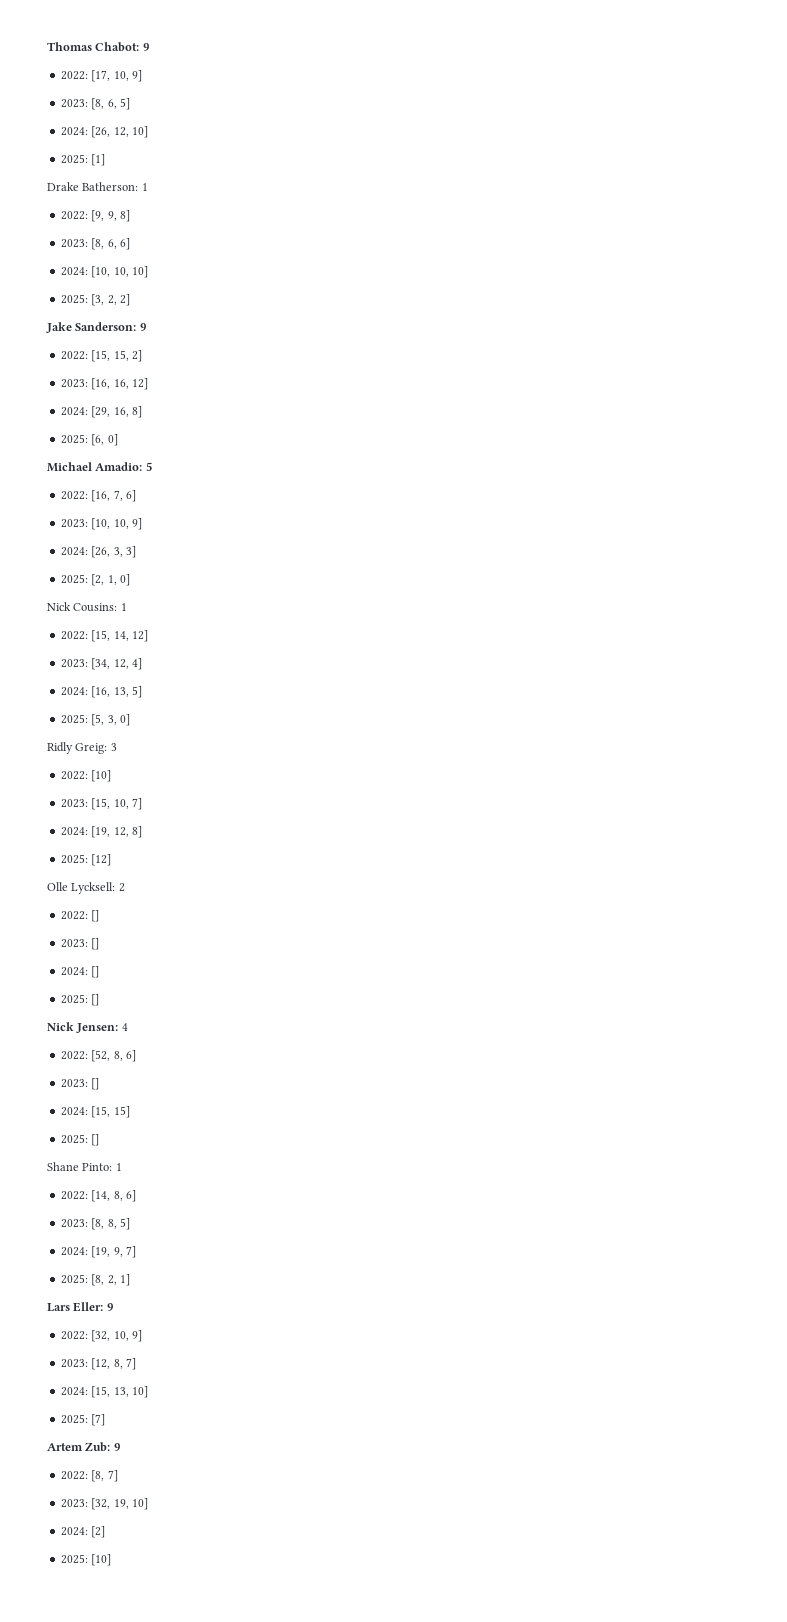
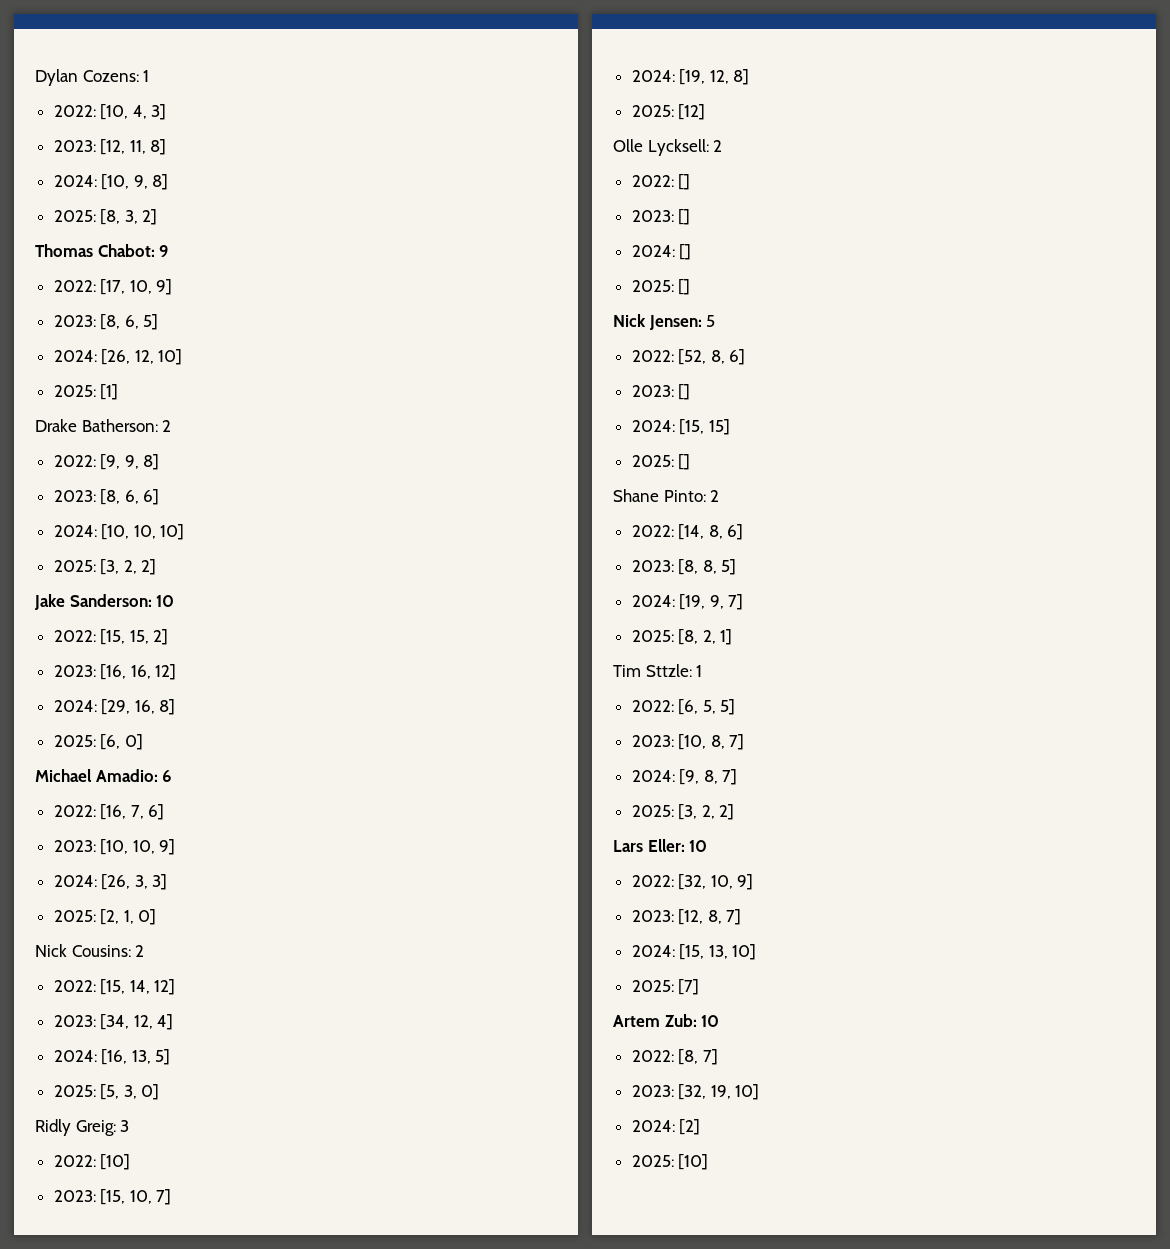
+ Dylan Cozens: 1
+ 2022: [10, 4, 3]
+ 2023: [12, 11, 8]
+ 2024: [10, 9, 8]
+ 2025: [8, 3, 2]
- Drake Batherson: 1
+ Drake Batherson: 2
- Jake Sanderson: 9
+ Jake Sanderson: 10
- Michael Amadio: 5
+ Michael Amadio: 6
- Nick Cousins: 1
+ Nick Cousins: 2
- Nick Jensen: 4
+ Nick Jensen: 5
- Shane Pinto: 1
+ Shane Pinto: 2
+ Tim Sttzle: 1
+ 2022: [6, 5, 5]
+ 2023: [10, 8, 7]
+ 2024: [9, 8, 7]
+ 2025: [3, 2, 2]
- Lars Eller: 9
+ Lars Eller: 10
- Artem Zub: 9
+ Artem Zub: 10

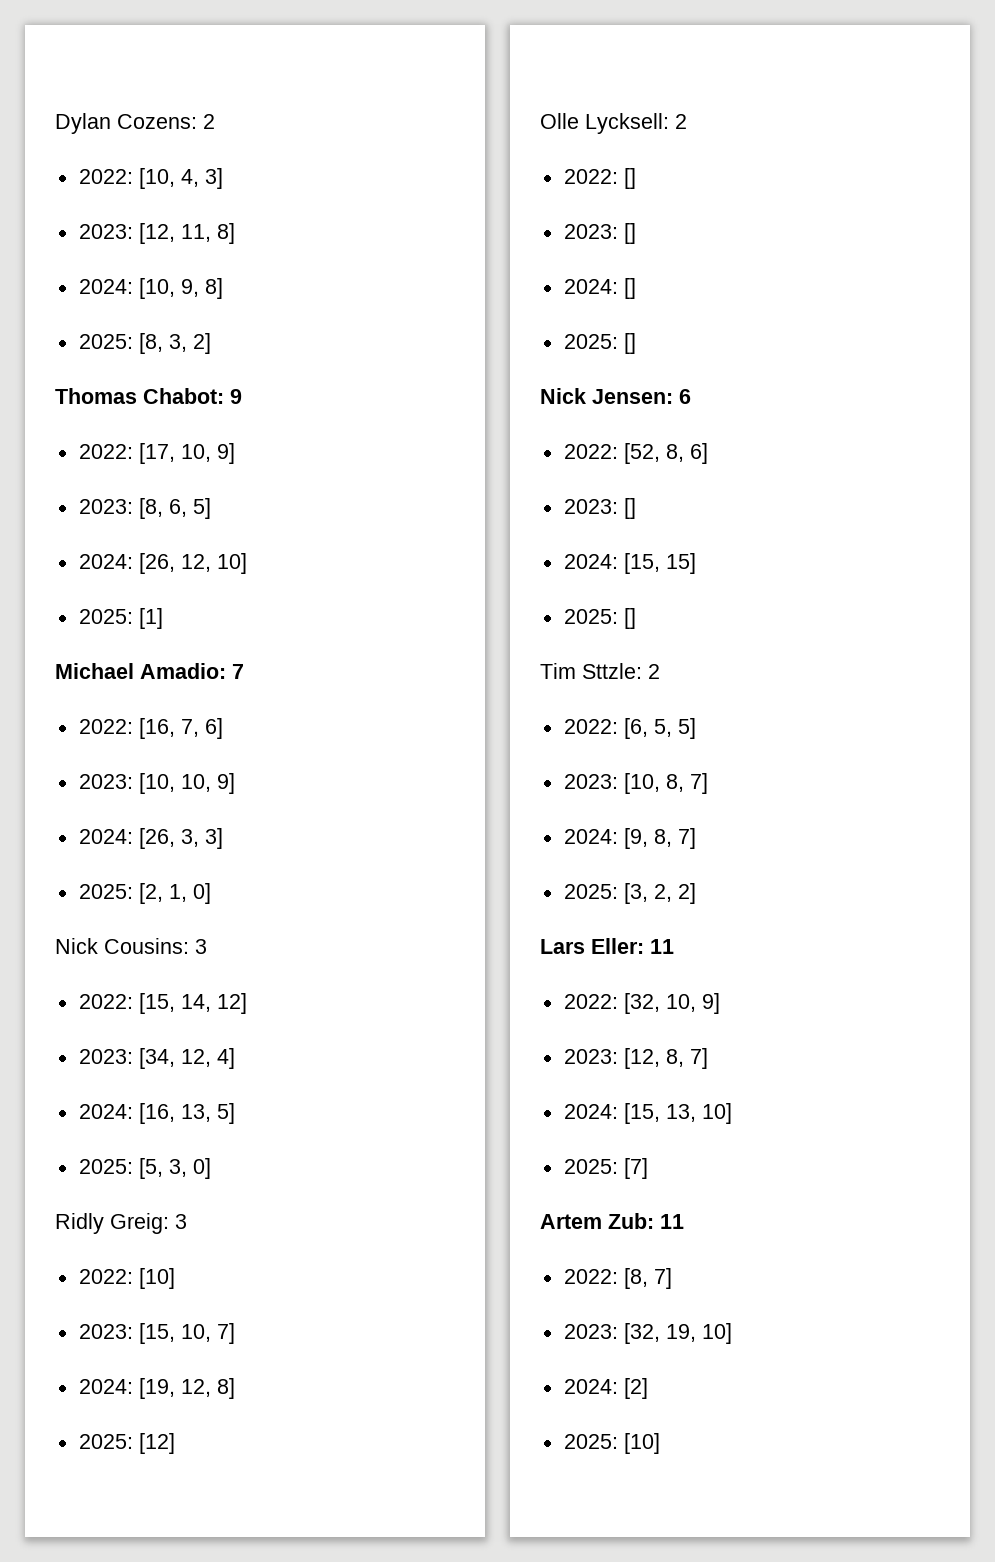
- Dylan Cozens: 1
+ Dylan Cozens: 2
- Drake Batherson: 2
- 2022: [9, 9, 8]
- 2023: [8, 6, 6]
- 2024: [10, 10, 10]
- 2025: [3, 2, 2]
- Jake Sanderson: 10
- 2022: [15, 15, 2]
- 2023: [16, 16, 12]
- 2024: [29, 16, 8]
- 2025: [6, 0]
- Michael Amadio: 6
+ Michael Amadio: 7
- Nick Cousins: 2
+ Nick Cousins: 3
- Nick Jensen: 5
+ Nick Jensen: 6
- Shane Pinto: 2
- 2022: [14, 8, 6]
- 2023: [8, 8, 5]
- 2024: [19, 9, 7]
- 2025: [8, 2, 1]
- Tim Sttzle: 1
+ Tim Sttzle: 2
- Lars Eller: 10
+ Lars Eller: 11
- Artem Zub: 10
+ Artem Zub: 11

